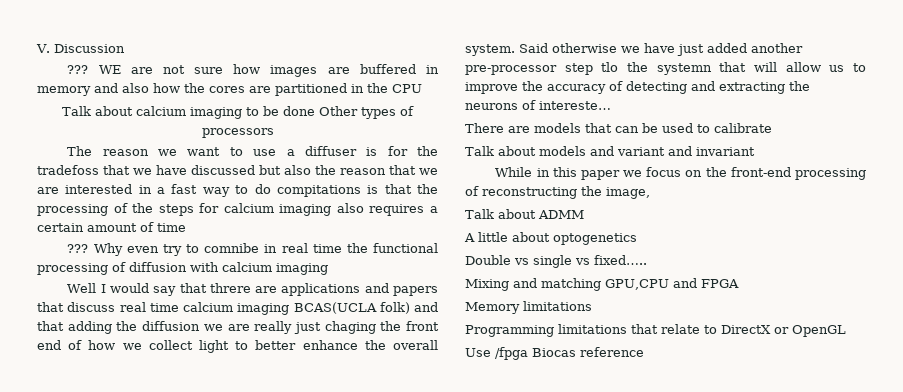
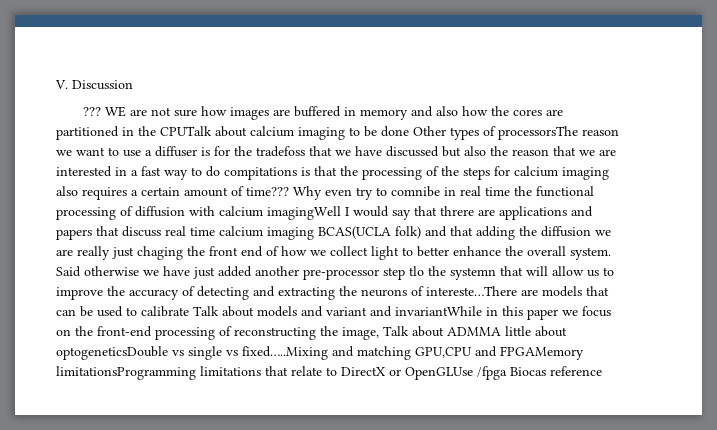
- WE are not sure how images are buffered in memory and also how the cores are partitioned in the CPU
- Talk about calcium imaging to be done Other types of processors
- The reason we want to use a diffuser is for the tradefoss that we have discussed but also the reason that we are interested in a fast way to do compitations is that the processing of the steps for calcium imaging also requires a certain amount of time
- ???
+ WE are not sure how images are buffered in memory and also how the cores are partitioned in the CPUTalk about calcium imaging to be done Other types of processorsThe reason we want to use a diffuser is for the tradefoss that we have discussed but also the reason that we are interested in a fast way to do compitations is that the processing of the steps for calcium imaging also requires a certain amount of time???
- Why even try to comnibe in real time the functional processing of diffusion with calcium imaging
- Well I would say that threre are applications and papers that discuss real time calcium imaging BCAS(UCLA folk) and that adding the diffusion we are really just chaging the front end of how we collect light to better enhance the overall system.
+ Why even try to comnibe in real time the functional processing of diffusion with calcium imagingWell I would say that threre are applications and papers that discuss real time calcium imaging BCAS(UCLA folk) and that adding the diffusion we are really just chaging the front end of how we collect light to better enhance the overall system.
- Said otherwise we have just added another pre-processor step tlo the systemn that will allow us to improve the accuracy of detecting and extracting the neurons of intereste…
- There are models that can be used to calibrate
- Talk about models and variant and invariant
- While in this paper we focus on the front-end processing of reconstructing the image,
- Talk about ADMM
- A little about optogenetics
- Double vs single vs fixed…..
- Mixing and matching GPU,CPU and FPGA
- Memory limitations
- Programming limitations that relate to DirectX or OpenGL
- Use /fpga Biocas reference
+ Said otherwise we have just added another pre-processor step tlo the systemn that will allow us to improve the accuracy of detecting and extracting the neurons of intereste…There are models that can be used to calibrate Talk about models and variant and invariantWhile in this paper we focus on the front-end processing of reconstructing the image, Talk about ADMMA little about optogeneticsDouble vs single vs fixed…..Mixing and matching GPU,CPU and FPGAMemory limitationsProgramming limitations that relate to DirectX or OpenGLUse /fpga Biocas reference

